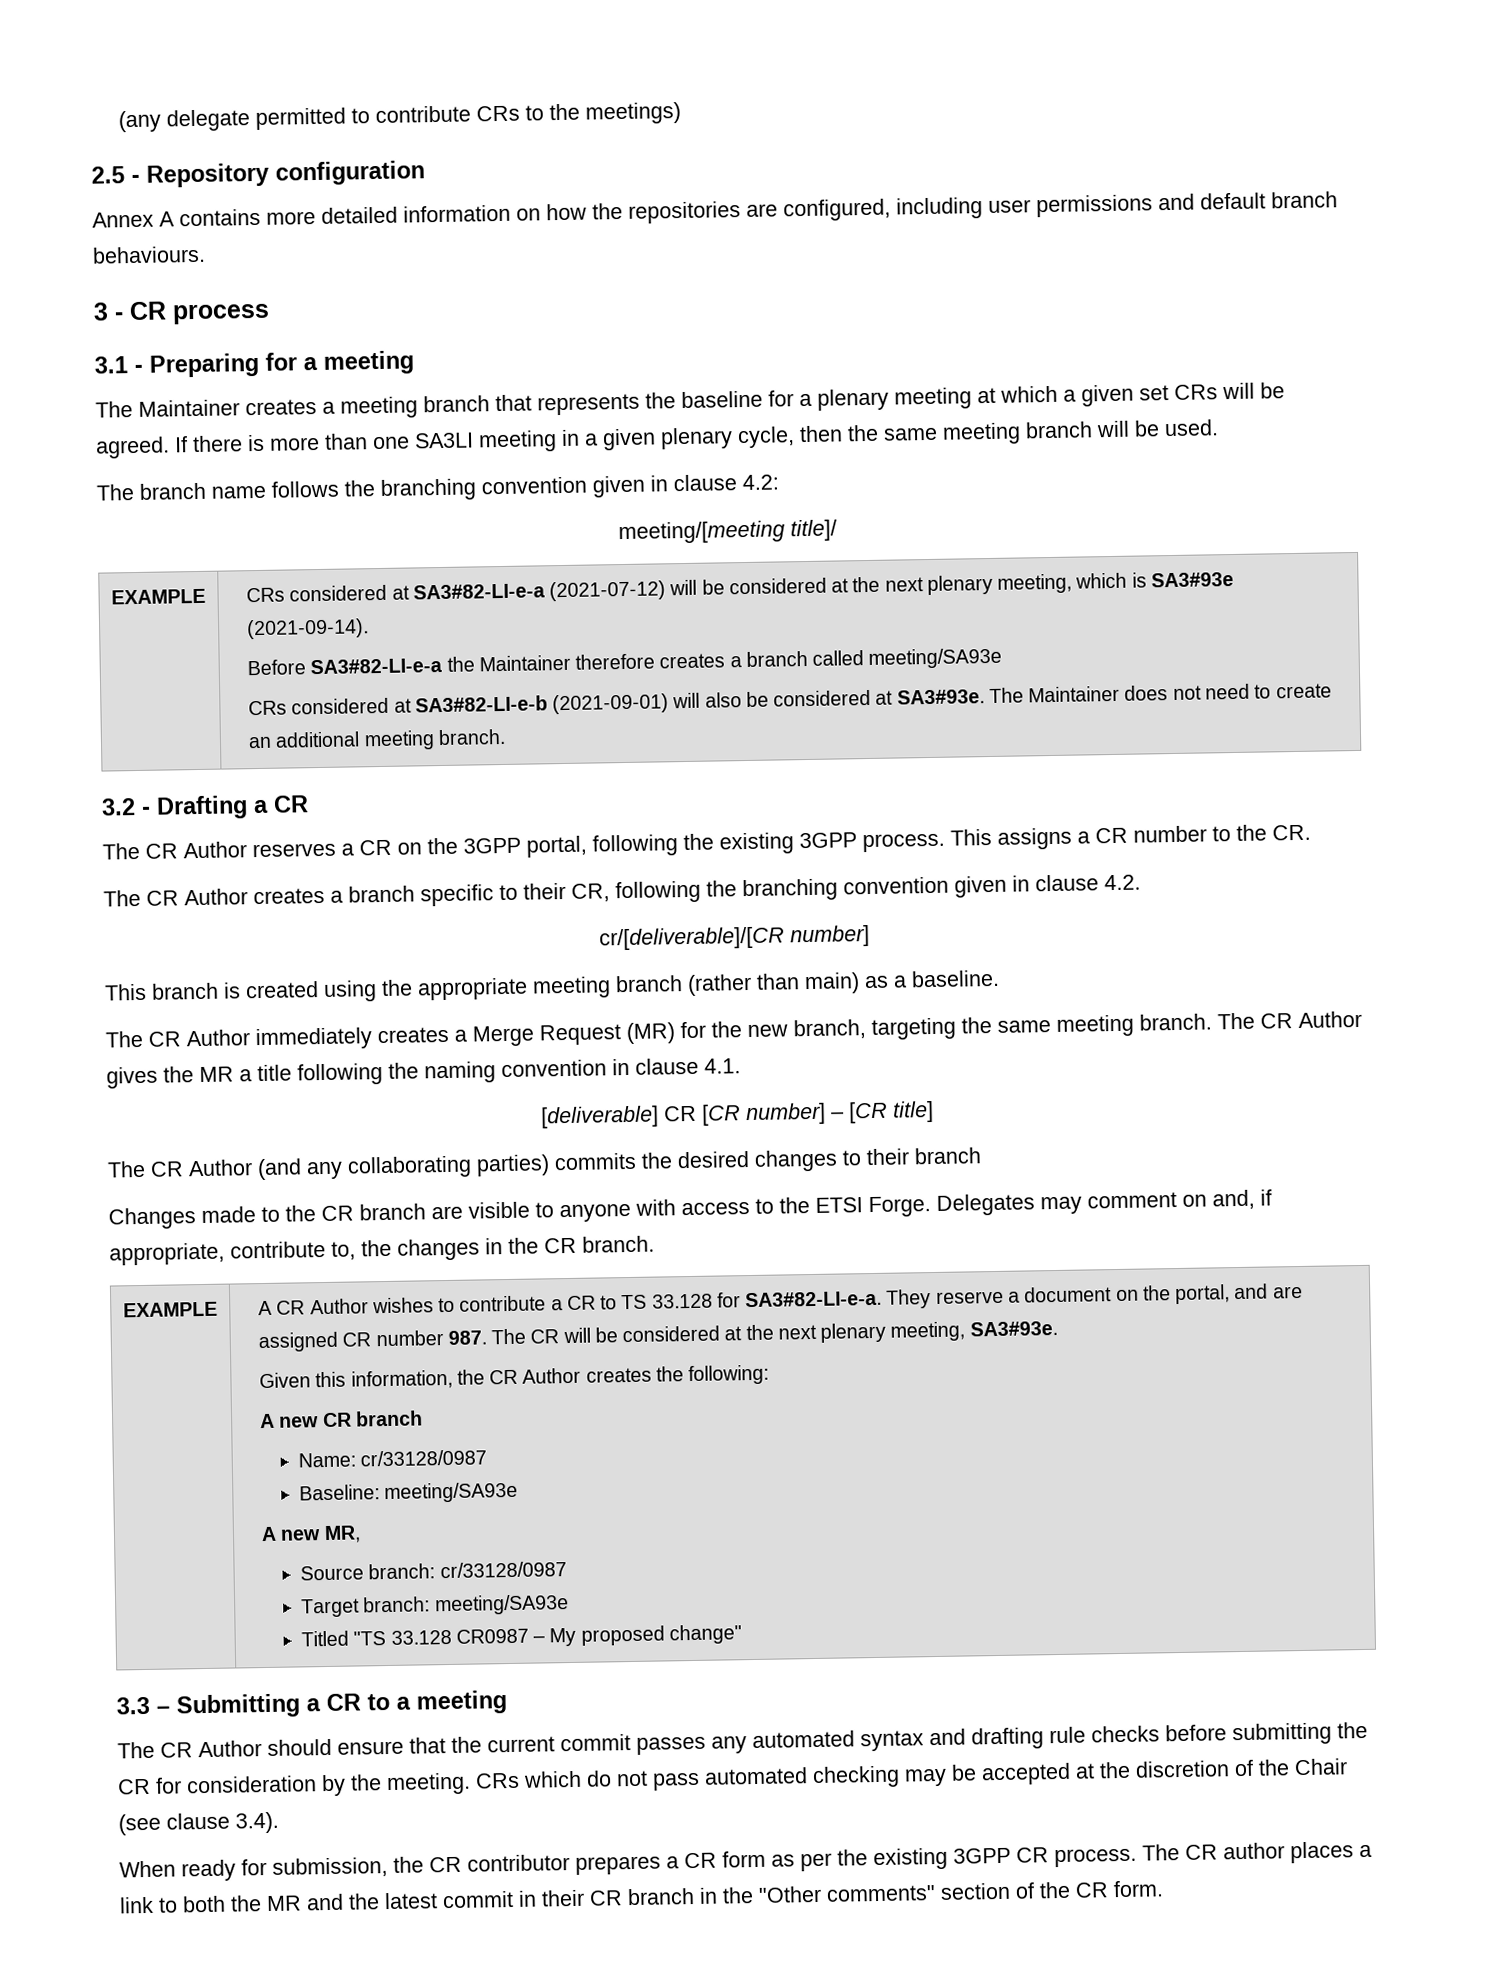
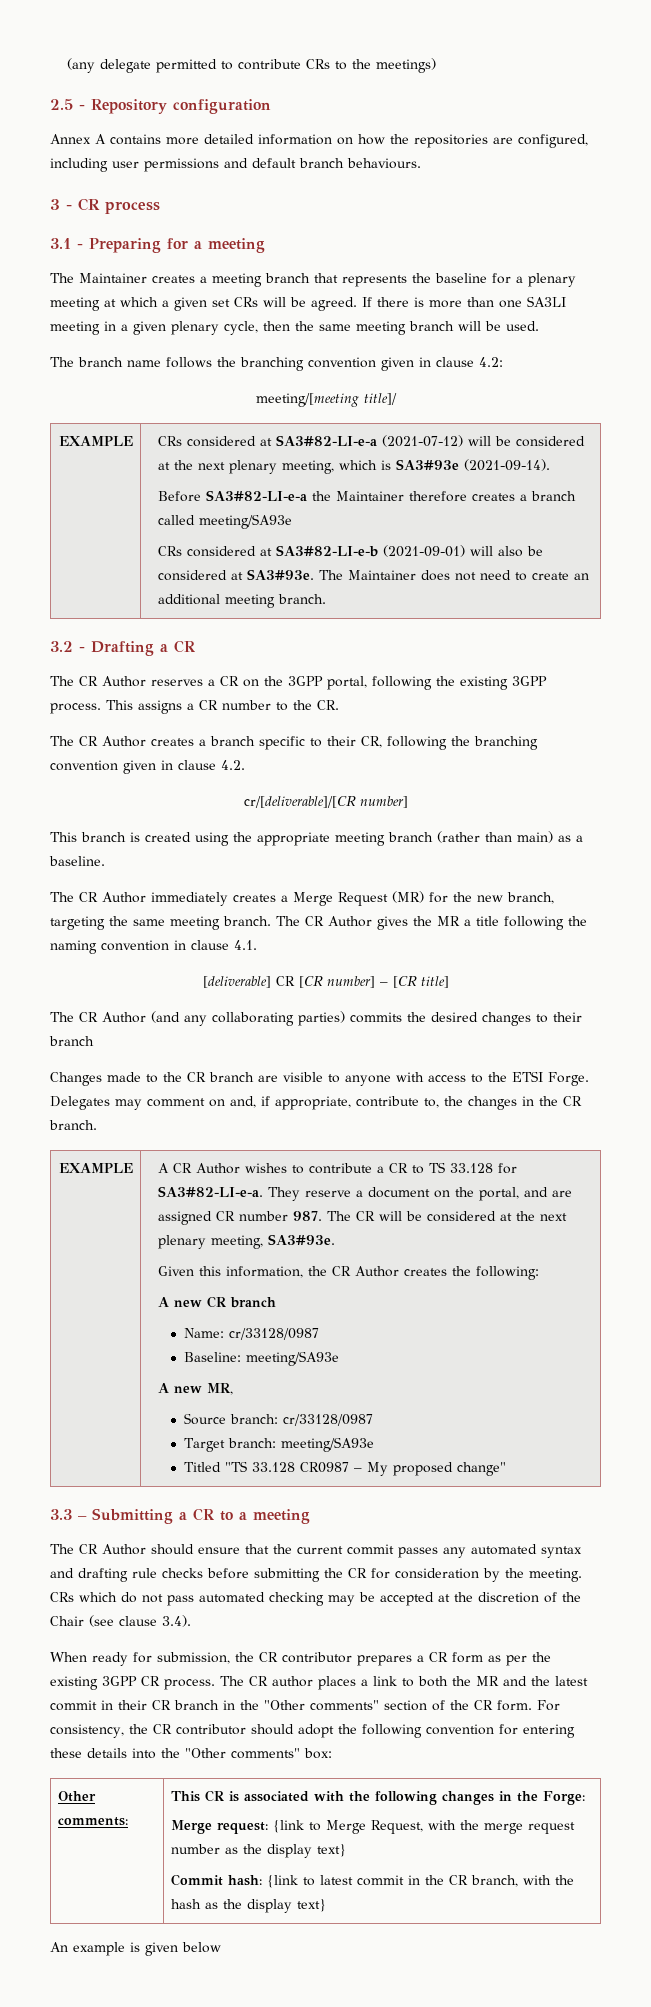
+ For consistency, the CR contributor should adopt the following convention for entering these details into the "Other comments" box:
+ Other comments: | This CR is associated with the following changes in the Forge:
+ Merge request: {link to Merge Request, with the merge request number as the display text}
+ Commit hash: {link to latest commit in the CR branch, with the hash as the display text}
+ An example is given below

